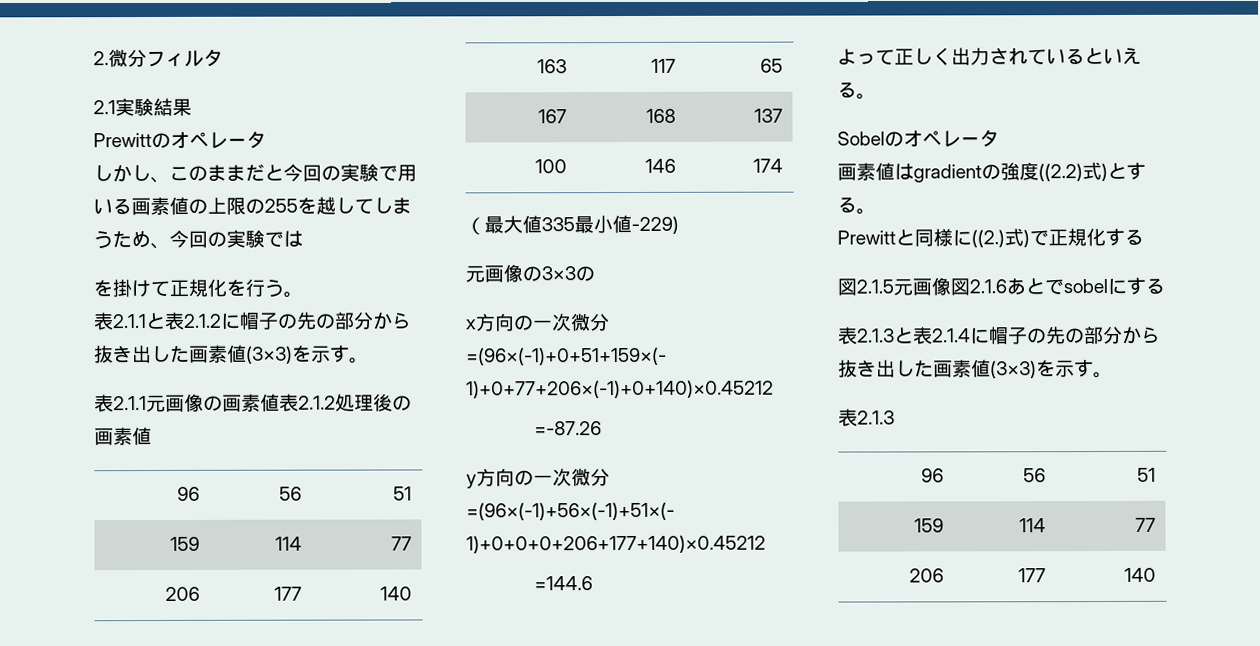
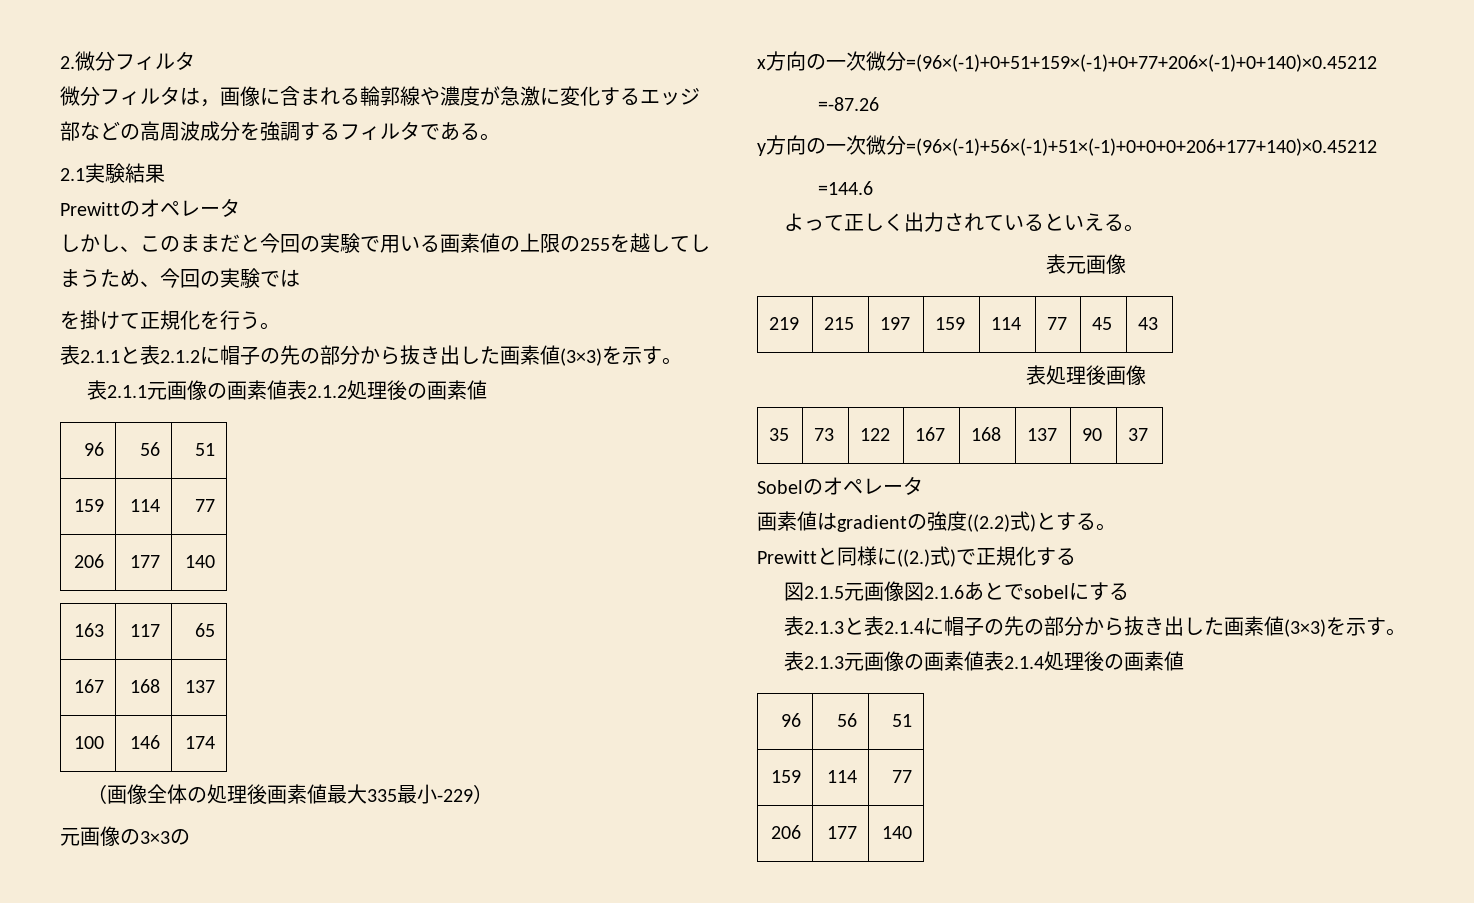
+ 微分フィルタは，画像に含まれる輪郭線や濃度が急激に変化するエッジ部などの高周波成分を強調するフィルタである。
- （最大値335最小値-229)
+ （画像全体の処理後画素値最大335最小-229）
+ 表元画像
+ 219 | 215 | 197 | 159 | 114 | 77 | 45 | 43
+ 表処理後画像
+ 35 | 73 | 122 | 167 | 168 | 137 | 90 | 37
  表2.1.3と表2.1.4に帽子の先の部分から抜き出した画素値(3×3)を示す。
- 表2.1.3
+ 表2.1.3元画像の画素値表2.1.4処理後の画素値

